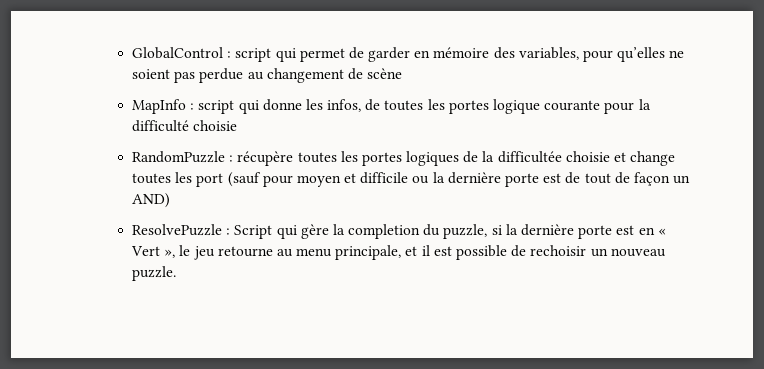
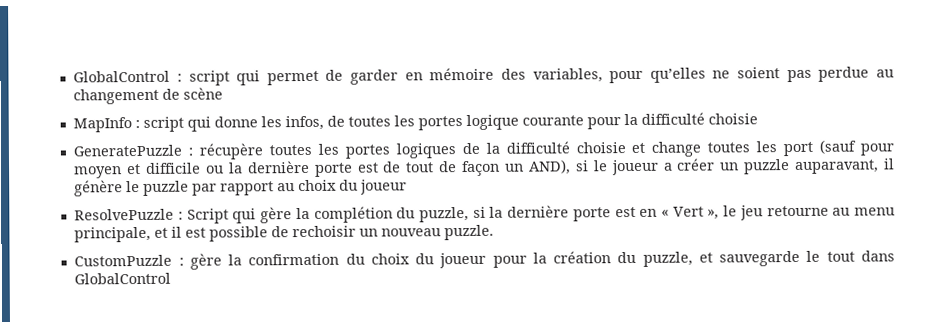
- RandomPuzzle : récupère toutes les portes logiques de la difficultée choisie et change toutes les port (sauf pour moyen et difficile ou la dernière porte est de tout de façon un AND)
+ GeneratePuzzle : récupère toutes les portes logiques de la difficulté choisie et change toutes les port (sauf pour moyen et difficile ou la dernière porte est de tout de façon un AND), si le joueur a créer un puzzle auparavant, il génère le puzzle par rapport au choix du joueur
- ResolvePuzzle : Script qui gère la completion du puzzle, si la dernière porte est en « Vert », le jeu retourne au menu principale, et il est possible de rechoisir un nouveau puzzle.
+ ResolvePuzzle : Script qui gère la complétion du puzzle, si la dernière porte est en « Vert », le jeu retourne au menu principale, et il est possible de rechoisir un nouveau puzzle.
+ CustomPuzzle : gère la confirmation du choix du joueur pour la création du puzzle, et sauvegarde le tout dans GlobalControl

